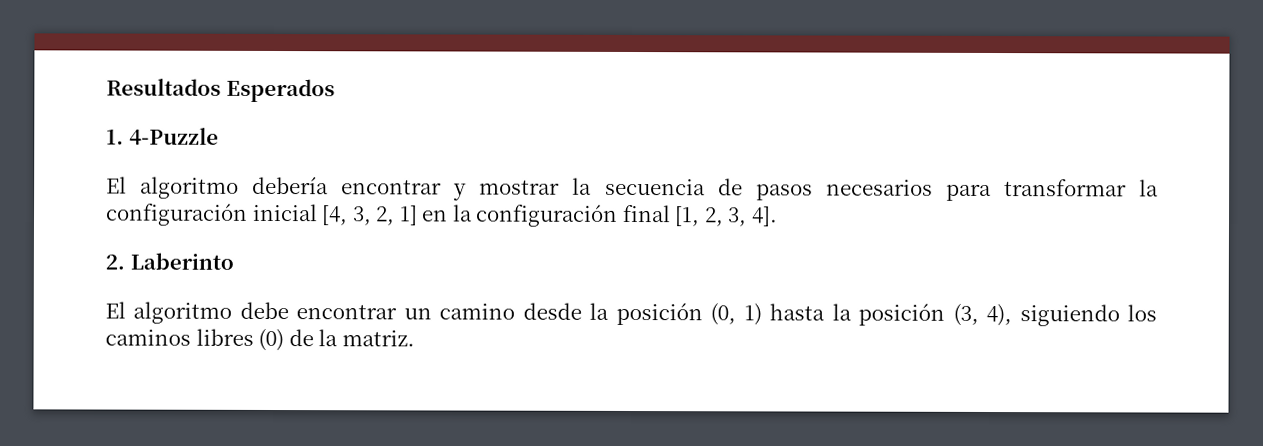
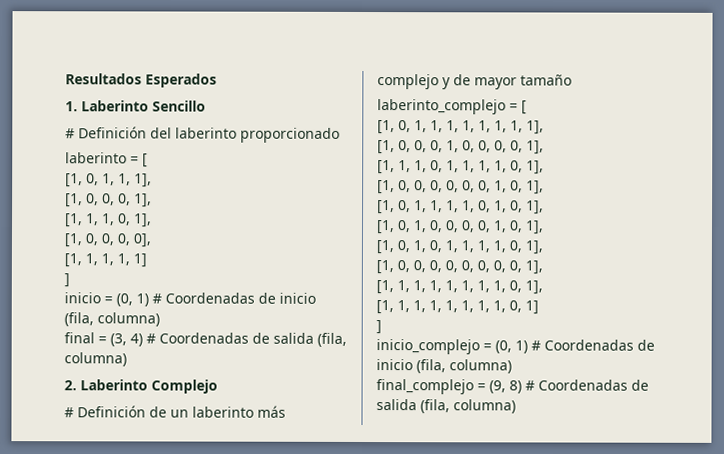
- 1. 4-Puzzle
- El algoritmo debería encontrar y mostrar la secuencia de pasos necesarios para transformar la configuración inicial [4, 3, 2, 1] en la configuración final [1, 2, 3, 4].
- 2. Laberinto
- El algoritmo debe encontrar un camino desde la posición (0, 1) hasta la posición (3, 4), siguiendo los caminos libres (0) de la matriz.
+ 1. Laberinto Sencillo
+ # Definición del laberinto proporcionado
+ laberinto = [
+ [1, 0, 1, 1, 1],
+ [1, 0, 0, 0, 1],
+ [1, 1, 1, 0, 1],
+ [1, 0, 0, 0, 0],
+ [1, 1, 1, 1, 1]
+ ]
+ inicio = (0, 1) # Coordenadas de inicio (fila, columna)
+ final = (3, 4) # Coordenadas de salida (fila, columna)
+ 2. Laberinto Complejo
+ # Definición de un laberinto más complejo y de mayor tamaño
+ laberinto_complejo = [
+ [1, 0, 1, 1, 1, 1, 1, 1, 1, 1],
+ [1, 0, 0, 0, 1, 0, 0, 0, 0, 1],
+ [1, 1, 1, 0, 1, 1, 1, 1, 0, 1],
+ [1, 0, 0, 0, 0, 0, 0, 1, 0, 1],
+ [1, 0, 1, 1, 1, 1, 0, 1, 0, 1],
+ [1, 0, 1, 0, 0, 0, 0, 1, 0, 1],
+ [1, 0, 1, 0, 1, 1, 1, 1, 0, 1],
+ [1, 0, 0, 0, 0, 0, 0, 0, 0, 1],
+ [1, 1, 1, 1, 1, 1, 1, 1, 0, 1],
+ [1, 1, 1, 1, 1, 1, 1, 1, 0, 1]
+ ]
+ inicio_complejo = (0, 1) # Coordenadas de inicio (fila, columna)
+ final_complejo = (9, 8) # Coordenadas de salida (fila, columna)

